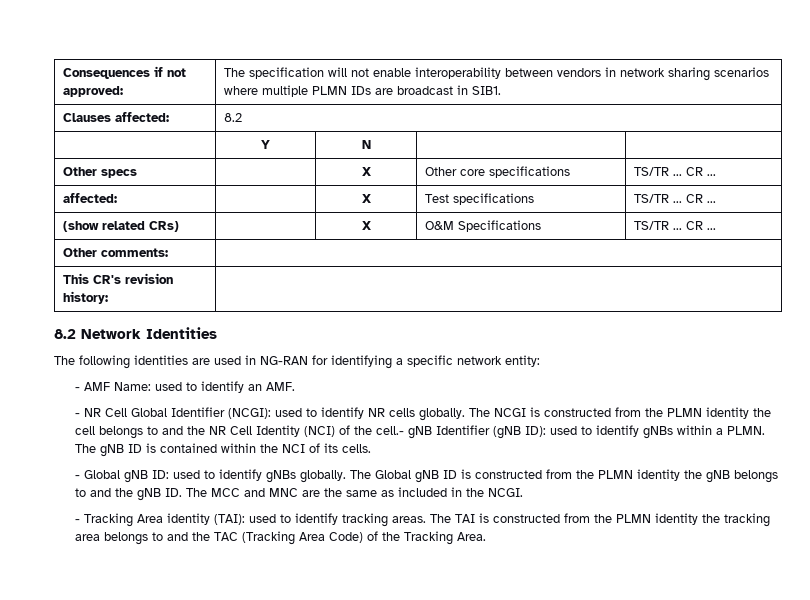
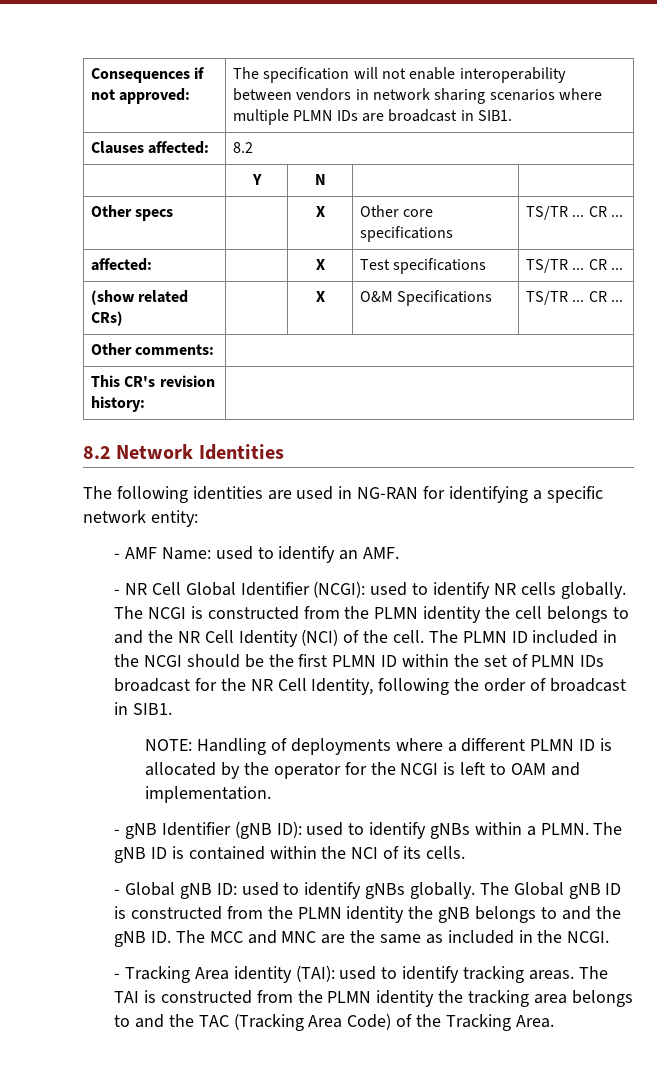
- The NCGI is constructed from the PLMN identity the cell belongs to and the NR Cell Identity (NCI) of the cell.- gNB Identifier (gNB ID): used to identify gNBs within a PLMN.
+ The NCGI is constructed from the PLMN identity the cell belongs to and the NR Cell Identity (NCI) of the cell. The PLMN ID included in the NCGI should be the first PLMN ID within the set of PLMN IDs broadcast for the NR Cell Identity, following the order of broadcast in SIB1.
+ NOTE: Handling of deployments where a different PLMN ID is allocated by the operator for the NCGI is left to OAM and implementation.
+ - gNB Identifier (gNB ID): used to identify gNBs within a PLMN.

